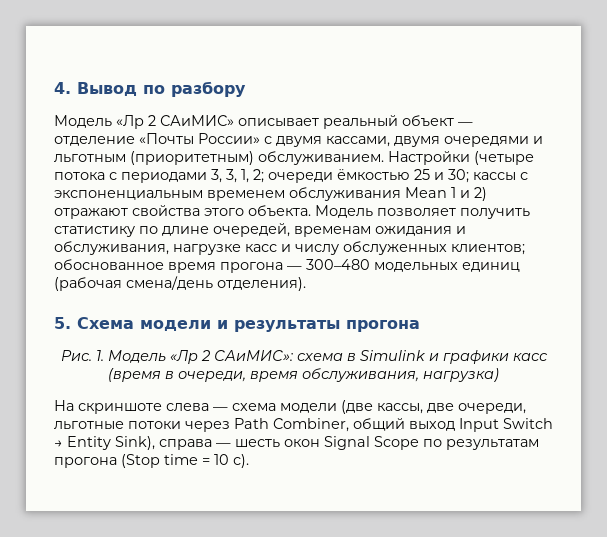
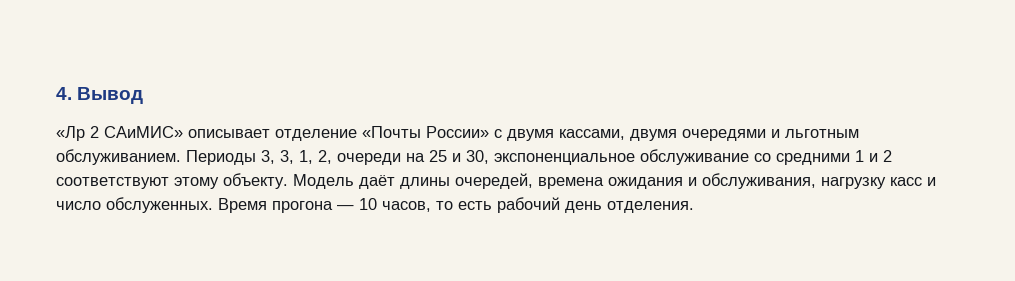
- 4. Вывод по разбору
- Модель «Лр 2 САиМИС» описывает реальный объект — отделение «Почты России» с двумя кассами, двумя очередями и льготным (приоритетным) обслуживанием. Настройки (четыре потока с периодами 3, 3, 1, 2; очереди ёмкостью 25 и 30; кассы с экспоненциальным временем обслуживания Mean 1 и 2) отражают свойства этого объекта. Модель позволяет получить статистику по длине очередей, временам ожидания и обслуживания, нагрузке касс и числу обслуженных клиентов; обоснованное время прогона — 300–480 модельных единиц (рабочая смена/день отделения).
- 5. Схема модели и результаты прогона
- Рис. 1. Модель «Лр 2 САиМИС»: схема в Simulink и графики касс (время в очереди, время обслуживания, нагрузка)
- На скриншоте слева — схема модели (две кассы, две очереди, льготные потоки через Path Combiner, общий выход Input Switch → Entity Sink), справа — шесть окон Signal Scope по результатам прогона (Stop time = 10 с).
+ 4. Вывод
+ «Лр 2 САиМИС» описывает отделение «Почты России» с двумя кассами, двумя очередями и льготным обслуживанием. Периоды 3, 3, 1, 2, очереди на 25 и 30, экспоненциальное обслуживание со средними 1 и 2 соответствуют этому объекту. Модель даёт длины очередей, времена ожидания и обслуживания, нагрузку касс и число обслуженных. Время прогона — 10 часов, то есть рабочий день отделения.

